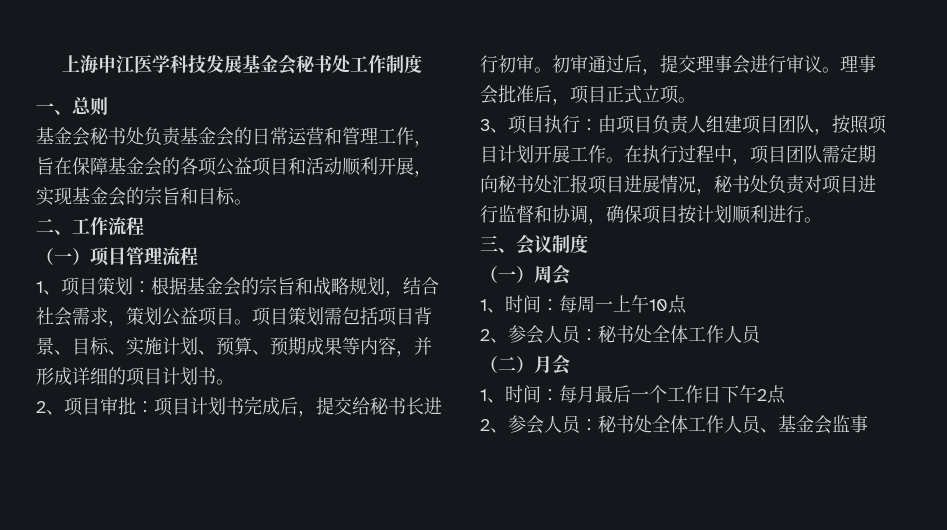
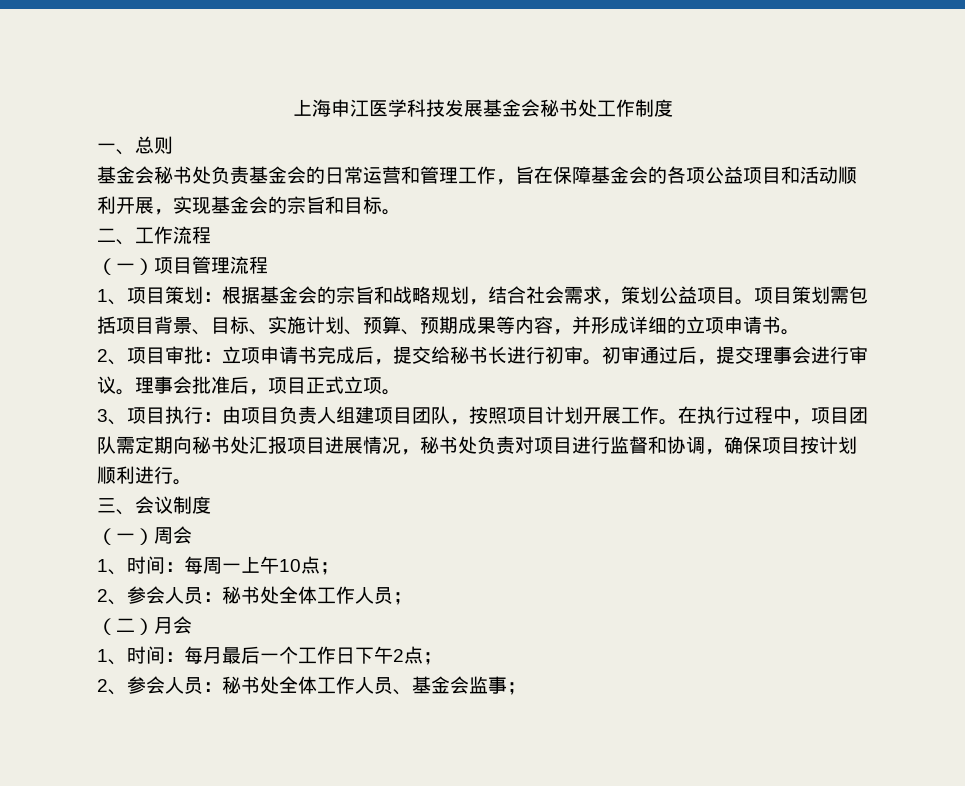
- 项目策划需包括项目背景、目标、实施计划、预算、预期成果等内容，并形成详细的项目计划书。
+ 项目策划需包括项目背景、目标、实施计划、预算、预期成果等内容，并形成详细的立项申请书。
- 2、项目审批：项目计划书完成后，提交给秘书长进行初审。
+ 2、项目审批：立项申请书完成后，提交给秘书长进行初审。
- 1、时间：每周一上午10点
- 2、参会人员：秘书处全体工作人员
+ 1、时间：每周一上午10点；
+ 2、参会人员：秘书处全体工作人员；
- 1、时间：每月最后一个工作日下午2点
+ 1、时间：每月最后一个工作日下午2点；
- 2、参会人员：秘书处全体工作人员、基金会监事
+ 2、参会人员：秘书处全体工作人员、基金会监事；

